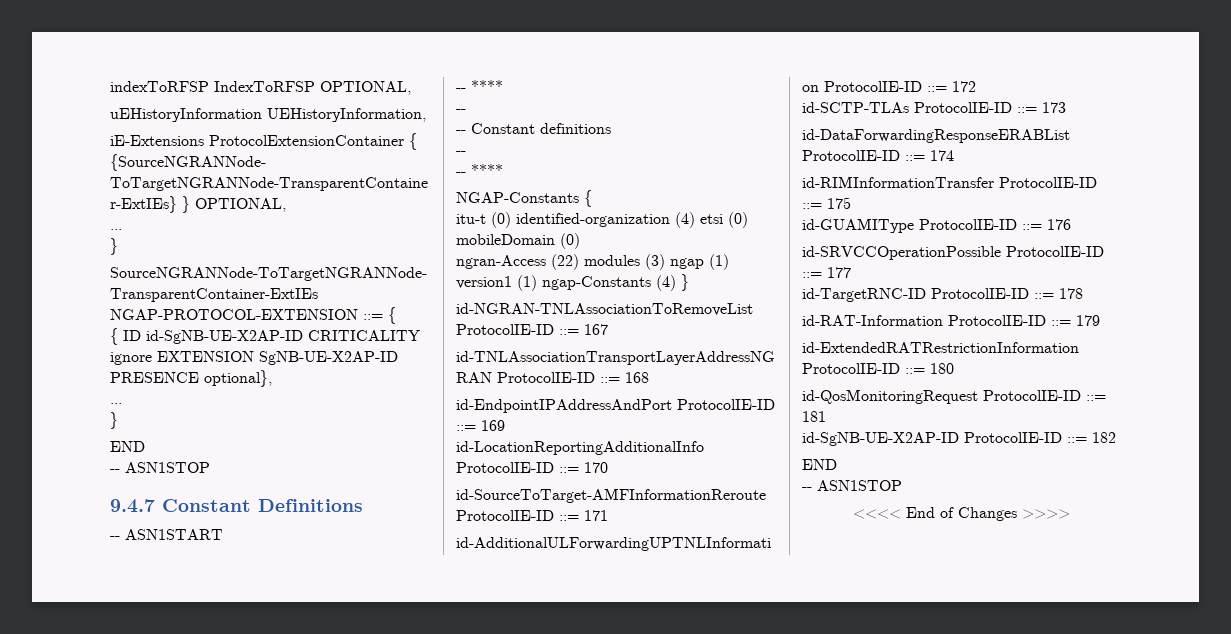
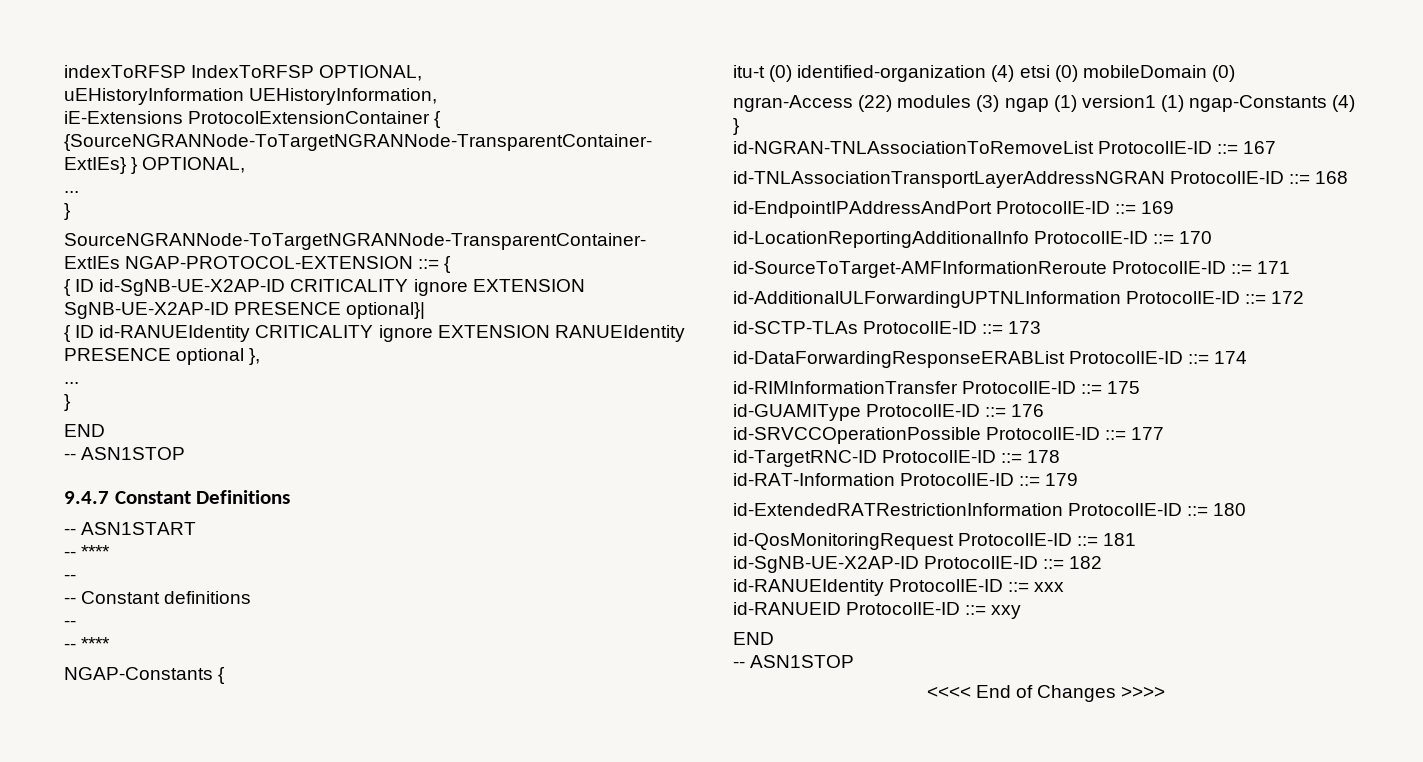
- { ID id-SgNB-UE-X2AP-ID CRITICALITY ignore EXTENSION SgNB-UE-X2AP-ID PRESENCE optional},
+ { ID id-SgNB-UE-X2AP-ID CRITICALITY ignore EXTENSION SgNB-UE-X2AP-ID PRESENCE optional}|
+ { ID id-RANUEIdentity CRITICALITY ignore EXTENSION RANUEIdentity PRESENCE optional },
+ id-RANUEIdentity ProtocolIE-ID ::= xxx
+ id-RANUEID ProtocolIE-ID ::= xxy

